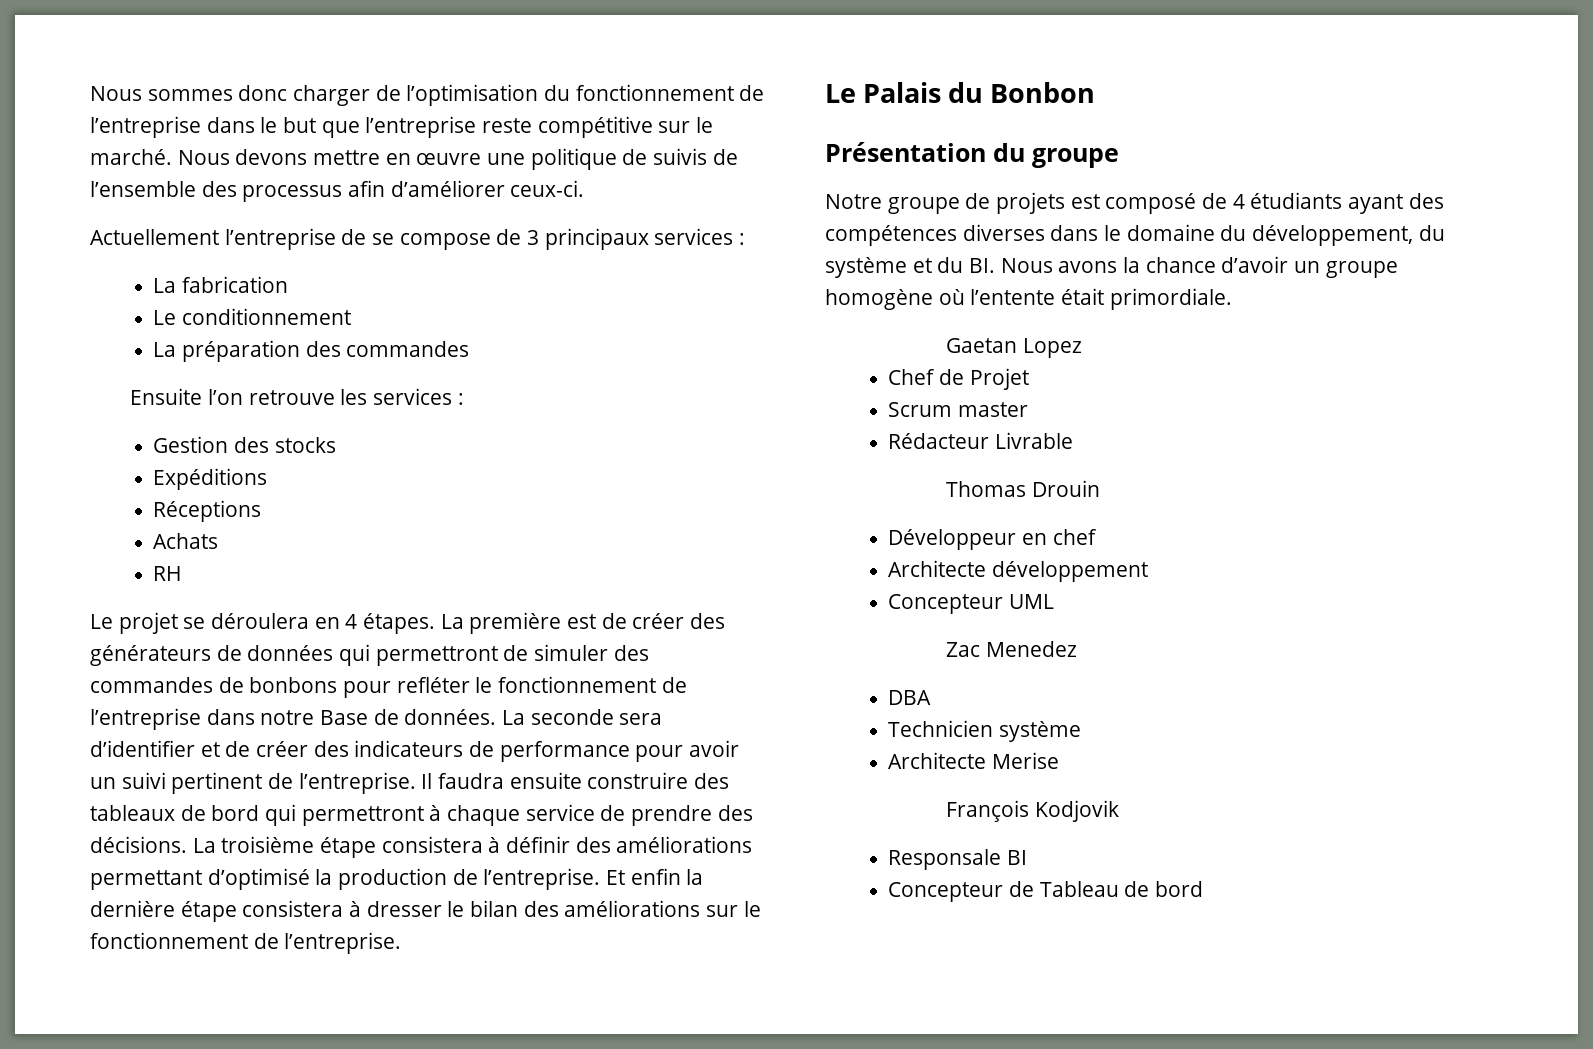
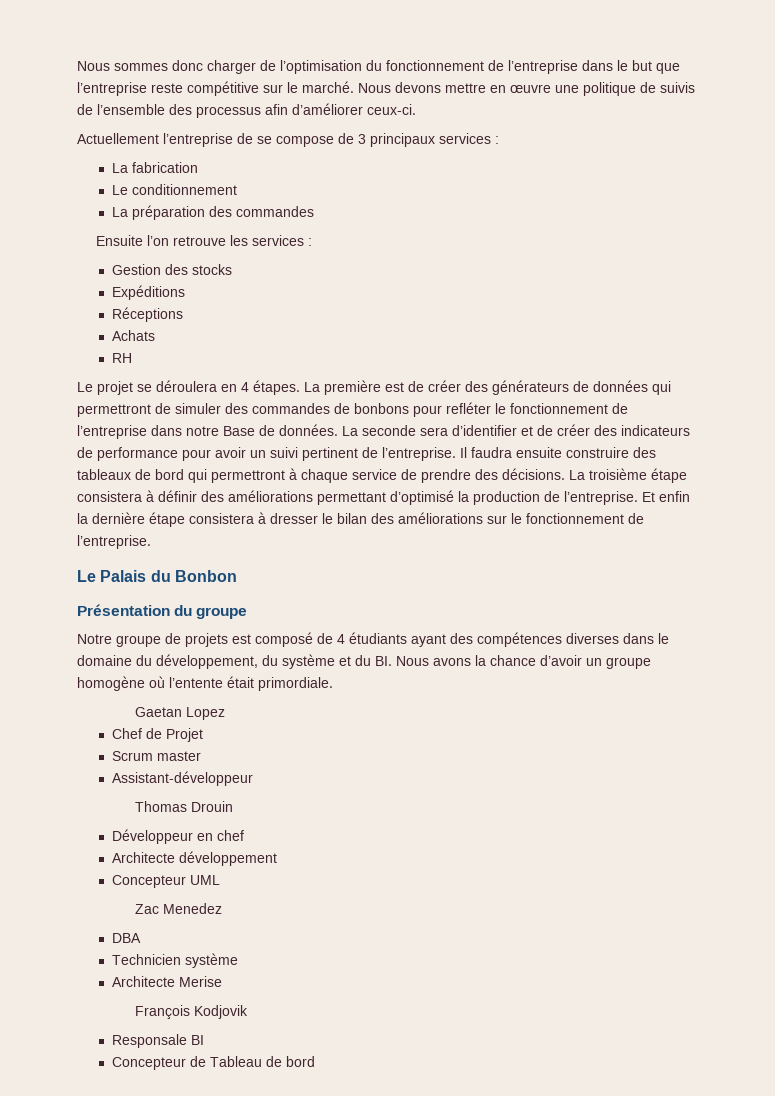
- Rédacteur Livrable
+ Assistant-développeur

